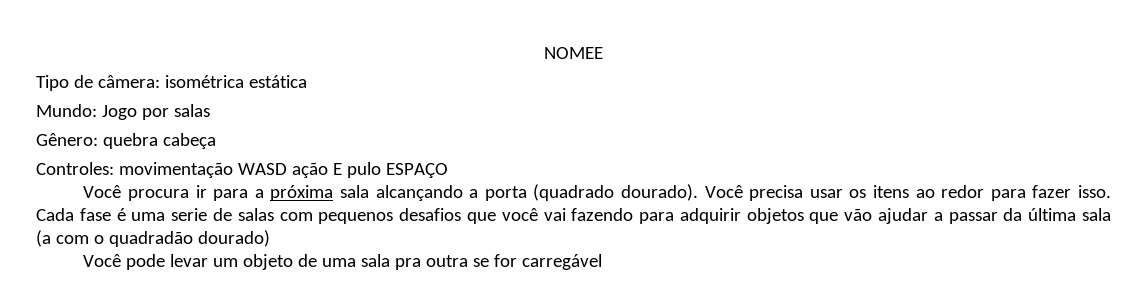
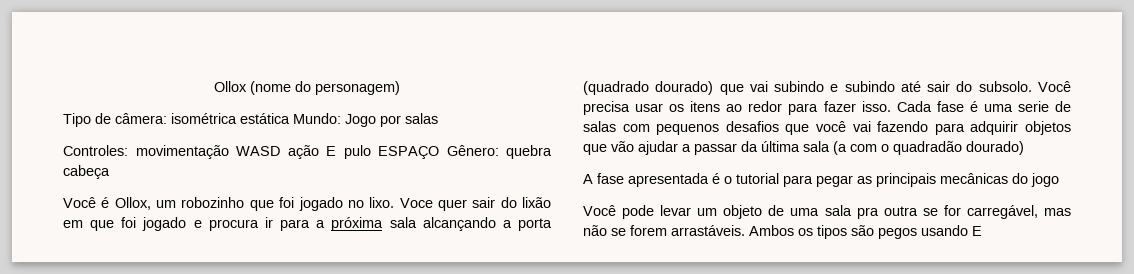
- NOMEE
+ Ollox (nome do personagem)
- Tipo de câmera: isométrica estática
- Mundo: Jogo por salas
+ Tipo de câmera: isométrica estática Mundo: Jogo por salas
- Gênero: quebra cabeça
- Controles: movimentação WASD ação E pulo ESPAÇO
- Você procura ir para a próxima sala alcançando a porta (quadrado dourado).
+ Controles: movimentação WASD ação E pulo ESPAÇO Gênero: quebra cabeça
+ Você é Ollox, um robozinho que foi jogado no lixo. Voce quer sair do lixão em que foi jogado e procura ir para a próxima sala alcançando a porta (quadrado dourado) que vai subindo e subindo até sair do subsolo.
+ A fase apresentada é o tutorial para pegar as principais mecânicas do jogo
- Você pode levar um objeto de uma sala pra outra se for carregável
+ Você pode levar um objeto de uma sala pra outra se for carregável, mas não se forem arrastáveis. Ambos os tipos são pegos usando E

